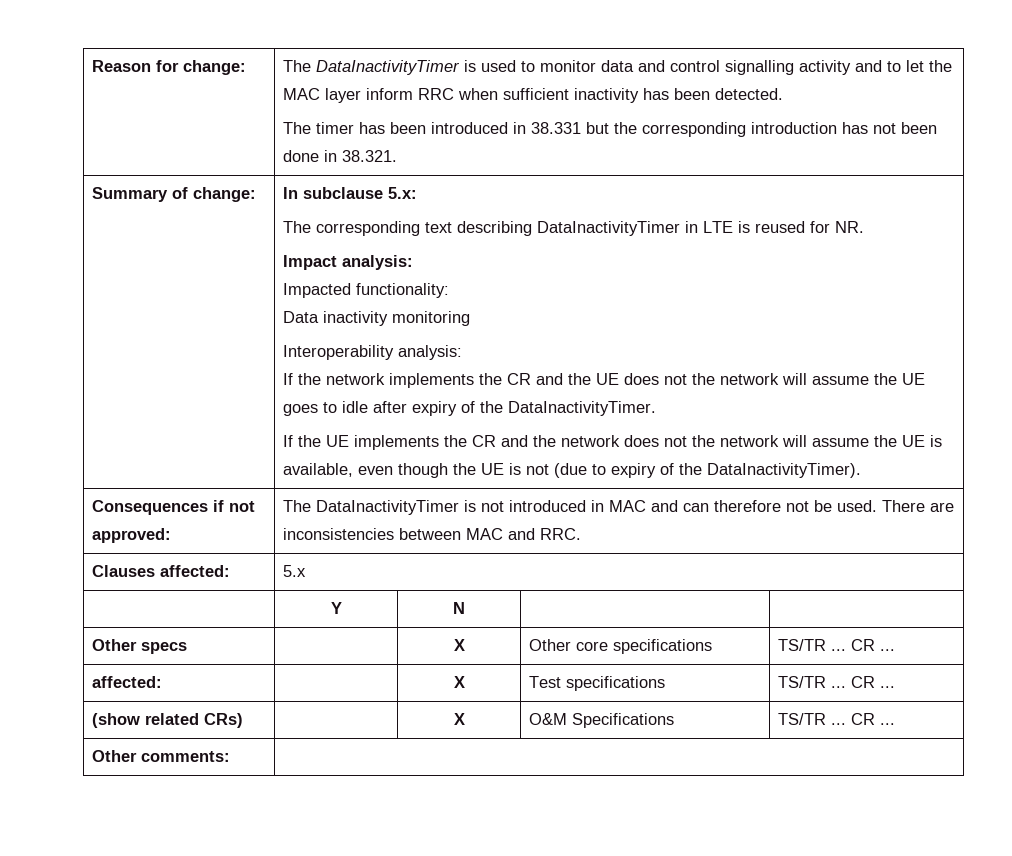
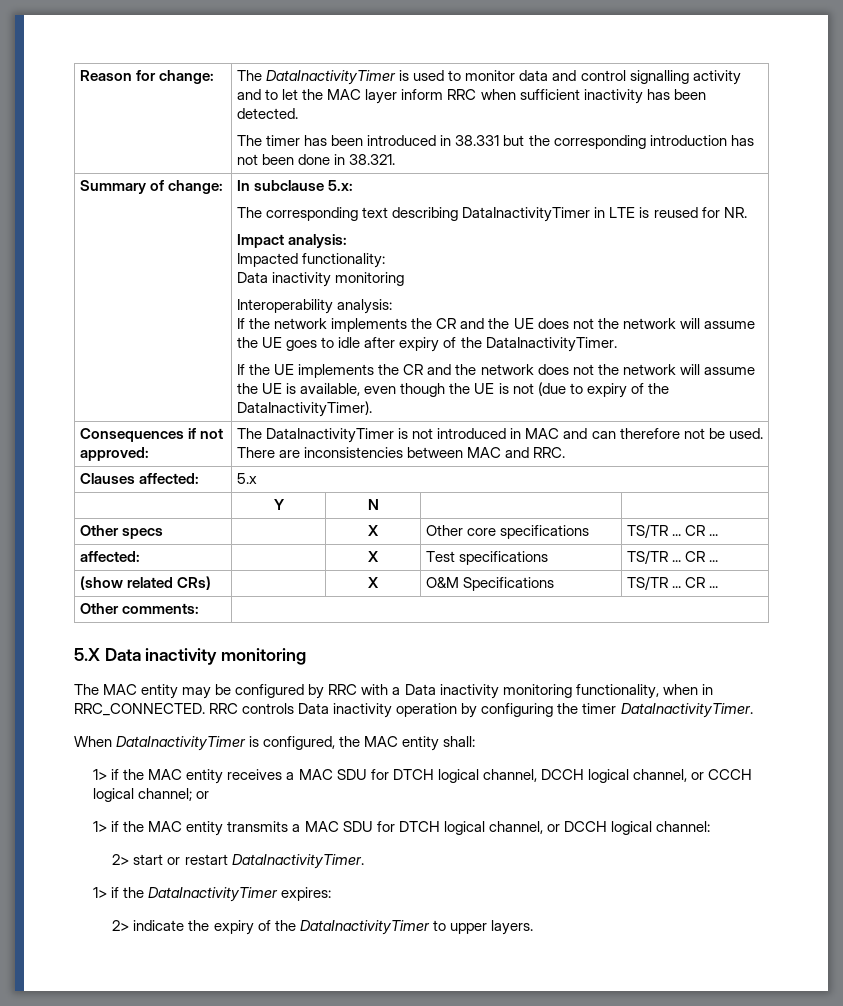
+ 5.X Data inactivity monitoring
+ The MAC entity may be configured by RRC with a Data inactivity monitoring functionality, when in RRC_CONNECTED. RRC controls Data inactivity operation by configuring the timer DataInactivityTimer.
+ When DataInactivityTimer is configured, the MAC entity shall:
+ 1> if the MAC entity receives a MAC SDU for DTCH logical channel, DCCH logical channel, or CCCH logical channel; or
+ 1> if the MAC entity transmits a MAC SDU for DTCH logical channel, or DCCH logical channel:
+ 2> start or restart DataInactivityTimer.
+ 1> if the DataInactivityTimer expires:
+ 2> indicate the expiry of the DataInactivityTimer to upper layers.

